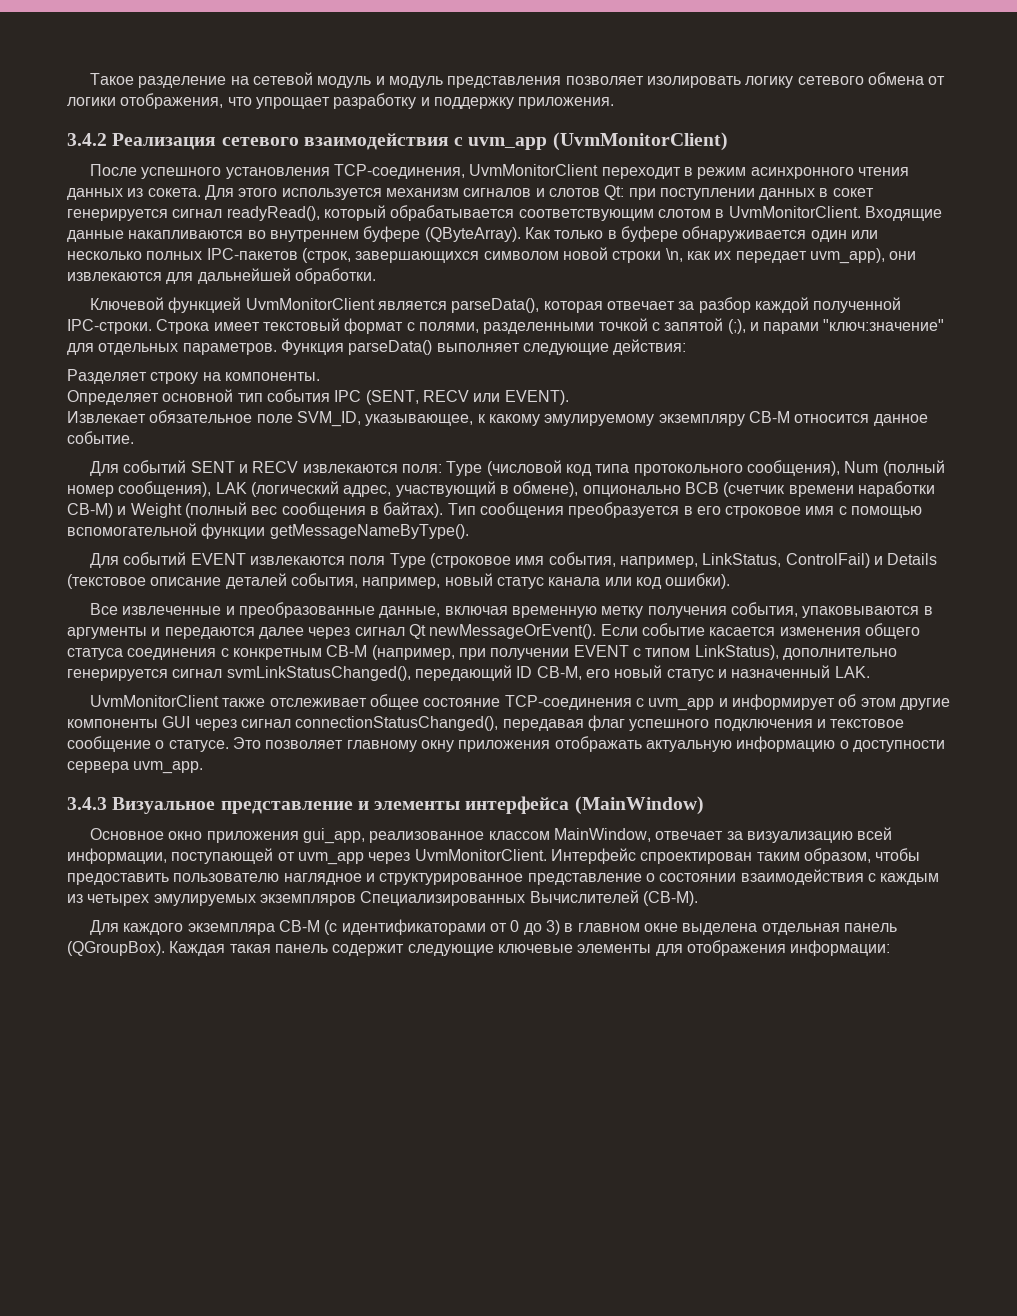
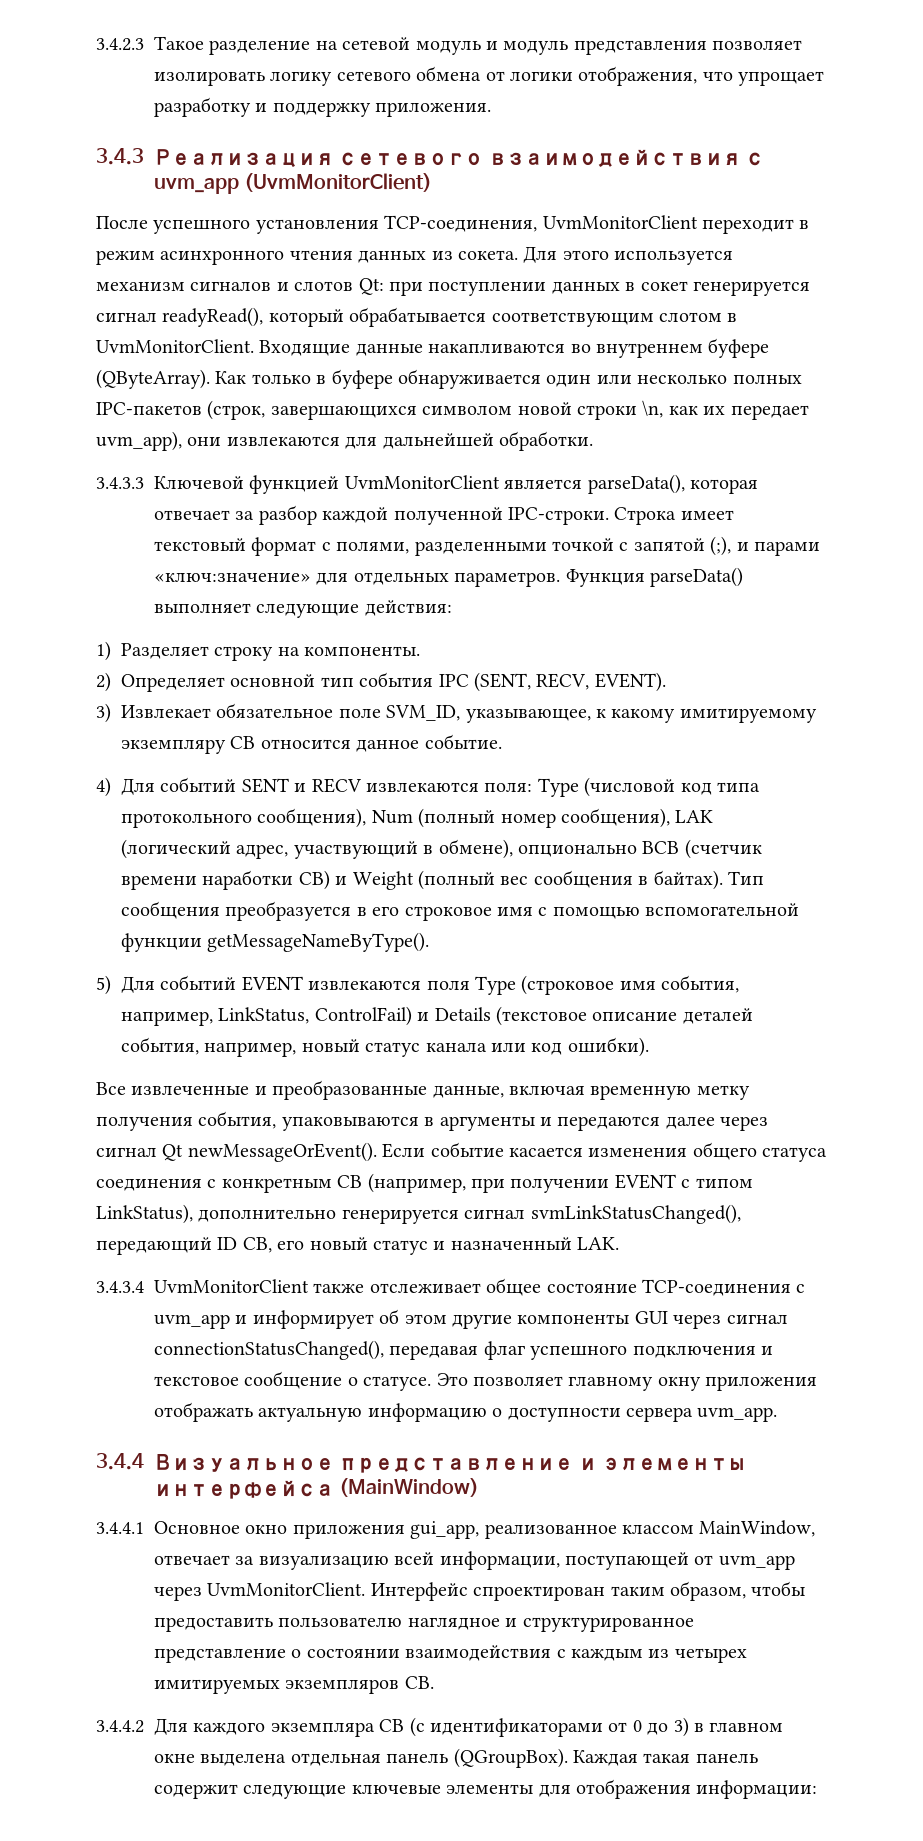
- Такое разделение на сетевой модуль и модуль представления позволяет изолировать логику сетевого обмена от логики отображения, что упрощает разработку и поддержку приложения.
+ 3.4.2.3 Такое разделение на сетевой модуль и модуль представления позволяет изолировать логику сетевого обмена от логики отображения, что упрощает разработку и поддержку приложения.
- 3.4.2 Реализация сетевого взаимодействия с uvm_app (UvmMonitorClient)
+ 3.4.3 Реализация сетевого взаимодействия с uvm_app (UvmMonitorClient)
- Ключевой функцией UvmMonitorClient является parseData(), которая отвечает за разбор каждой полученной IPC-строки.
+ 3.4.3.3 Ключевой функцией UvmMonitorClient является parseData(), которая отвечает за разбор каждой полученной IPC-строки.
- Строка имеет текстовый формат с полями, разделенными точкой с запятой (;), и парами "ключ:значение" для отдельных параметров.
+ Строка имеет текстовый формат с полями, разделенными точкой с запятой (;), и парами «ключ:значение» для отдельных параметров.
- Разделяет строку на компоненты.
+ 1) Разделяет строку на компоненты.
- Определяет основной тип события IPC (SENT, RECV или EVENT).
+ 2) Определяет основной тип события IPC (SENT, RECV, EVENT).
- Извлекает обязательное поле SVM_ID, указывающее, к какому эмулируемому экземпляру СВ-М относится данное событие.
+ 3) Извлекает обязательное поле SVM_ID, указывающее, к какому имитируемому экземпляру СВ относится данное событие.
- Для событий SENT и RECV извлекаются поля: Type (числовой код типа протокольного сообщения), Num (полный номер сообщения), LAK (логический адрес, участвующий в обмене), опционально BCB (счетчик времени наработки СВ-М) и Weight (полный вес сообщения в байтах).
+ 4) Для событий SENT и RECV извлекаются поля: Type (числовой код типа протокольного сообщения), Num (полный номер сообщения), LAK (логический адрес, участвующий в обмене), опционально BCB (счетчик времени наработки СВ) и Weight (полный вес сообщения в байтах).
- Для событий EVENT извлекаются поля Type (строковое имя события, например, LinkStatus, ControlFail) и Details (текстовое описание деталей события, например, новый статус канала или код ошибки).
+ 5) Для событий EVENT извлекаются поля Type (строковое имя события, например, LinkStatus, ControlFail) и Details (текстовое описание деталей события, например, новый статус канала или код ошибки).
- Если событие касается изменения общего статуса соединения с конкретным СВ-М (например, при получении EVENT с типом LinkStatus), дополнительно генерируется сигнал svmLinkStatusChanged(), передающий ID СВ-М, его новый статус и назначенный LAK.
+ Если событие касается изменения общего статуса соединения с конкретным СВ (например, при получении EVENT с типом LinkStatus), дополнительно генерируется сигнал svmLinkStatusChanged(), передающий ID СВ, его новый статус и назначенный LAK.
- UvmMonitorClient также отслеживает общее состояние TCP-соединения с uvm_app и информирует об этом другие компоненты GUI через сигнал connectionStatusChanged(), передавая флаг успешного подключения и текстовое сообщение о статусе.
+ 3.4.3.4 UvmMonitorClient также отслеживает общее состояние TCP-соединения с uvm_app и информирует об этом другие компоненты GUI через сигнал connectionStatusChanged(), передавая флаг успешного подключения и текстовое сообщение о статусе.
- 3.4.3 Визуальное представление и элементы интерфейса (MainWindow)
+ 3.4.4 Визуальное представление и элементы интерфейса (MainWindow)
- Основное окно приложения gui_app, реализованное классом MainWindow, отвечает за визуализацию всей информации, поступающей от uvm_app через UvmMonitorClient.
+ 3.4.4.1 Основное окно приложения gui_app, реализованное классом MainWindow, отвечает за визуализацию всей информации, поступающей от uvm_app через UvmMonitorClient.
- Интерфейс спроектирован таким образом, чтобы предоставить пользователю наглядное и структурированное представление о состоянии взаимодействия с каждым из четырех эмулируемых экземпляров Специализированных Вычислителей (СВ-М).
- Для каждого экземпляра СВ-М (с идентификаторами от 0 до 3) в главном окне выделена отдельная панель (QGroupBox).
+ Интерфейс спроектирован таким образом, чтобы предоставить пользователю наглядное и структурированное представление о состоянии взаимодействия с каждым из четырех имитируемых экземпляров СВ.
+ 3.4.4.2 Для каждого экземпляра СВ (с идентификаторами от 0 до 3) в главном окне выделена отдельная панель (QGroupBox).

